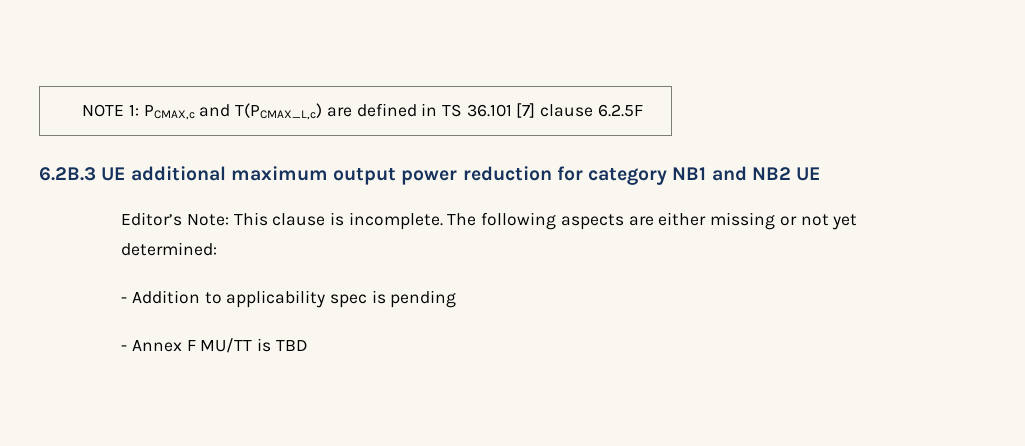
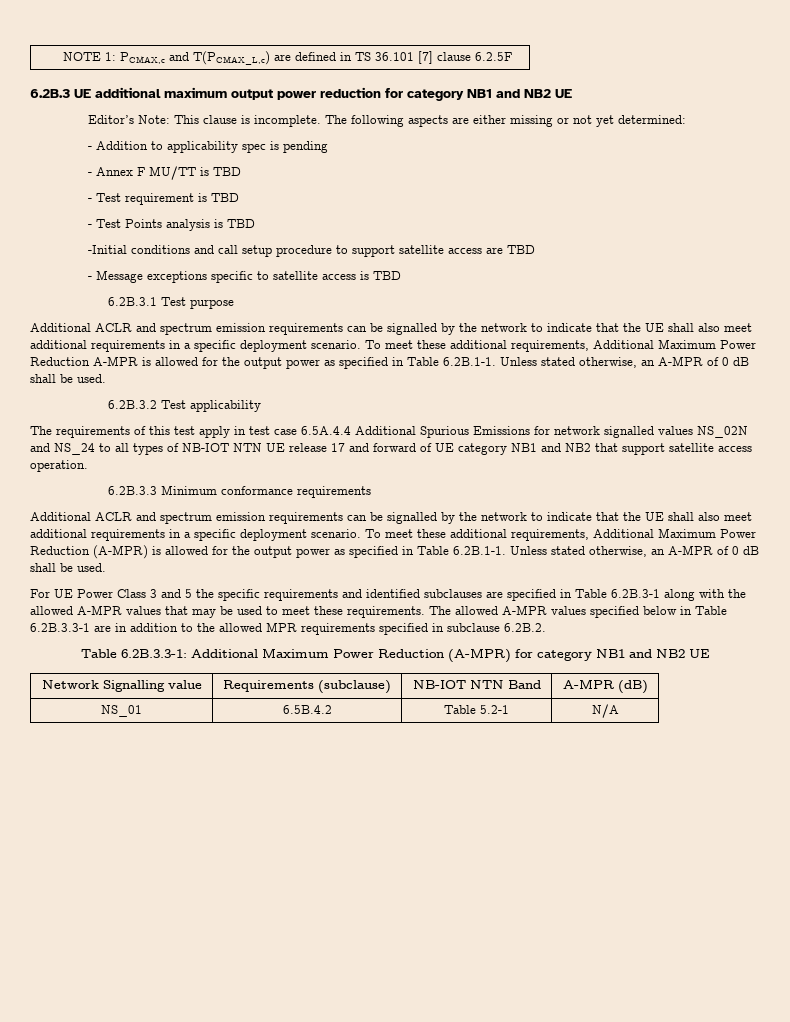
+ - Test requirement is TBD
+ - Test Points analysis is TBD
+ -Initial conditions and call setup procedure to support satellite access are TBD
+ - Message exceptions specific to satellite access is TBD
+ 6.2B.3.1 Test purpose
+ Additional ACLR and spectrum emission requirements can be signalled by the network to indicate that the UE shall also meet additional requirements in a specific deployment scenario. To meet these additional requirements, Additional Maximum Power Reduction A-MPR is allowed for the output power as specified in Table 6.2B.1-1. Unless stated otherwise, an A-MPR of 0 dB shall be used.
+ 6.2B.3.2 Test applicability
+ The requirements of this test apply in test case 6.5A.4.4 Additional Spurious Emissions for network signalled values NS_02N and NS_24 to all types of NB-IOT NTN UE release 17 and forward of UE category NB1 and NB2 that support satellite access operation.
+ 6.2B.3.3 Minimum conformance requirements
+ Additional ACLR and spectrum emission requirements can be signalled by the network to indicate that the UE shall also meet additional requirements in a specific deployment scenario. To meet these additional requirements, Additional Maximum Power Reduction (A-MPR) is allowed for the output power as specified in Table 6.2B.1-1. Unless stated otherwise, an A-MPR of 0 dB shall be used.
+ For UE Power Class 3 and 5 the specific requirements and identified subclauses are specified in Table 6.2B.3-1 along with the allowed A-MPR values that may be used to meet these requirements. The allowed A-MPR values specified below in Table 6.2B.3.3-1 are in addition to the allowed MPR requirements specified in subclause 6.2B.2.
+ Table 6.2B.3.3-1: Additional Maximum Power Reduction (A-MPR) for category NB1 and NB2 UE
+ Network Signalling value | Requirements (subclause) | NB-IOT NTN Band | A-MPR (dB)
+ NS_01 | 6.5B.4.2 | Table 5.2-1 | N/A

